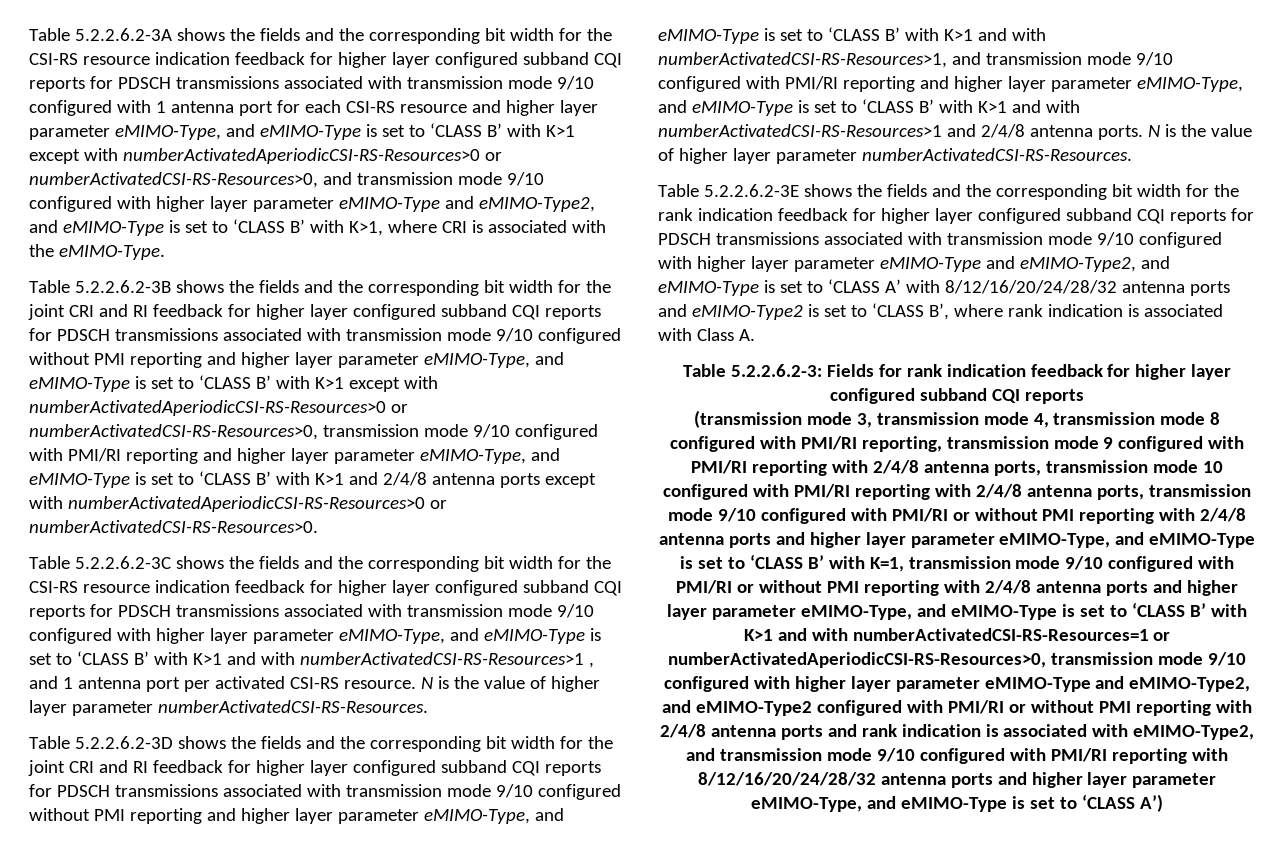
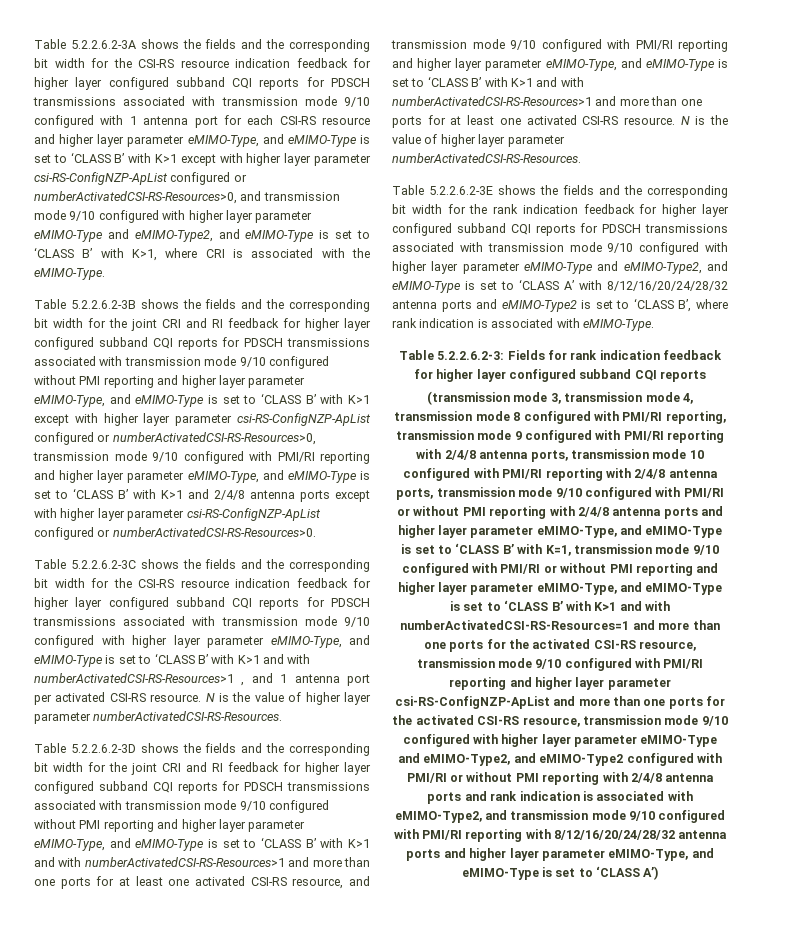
- Table 5.2.2.6.2-3A shows the fields and the corresponding bit width for the CSI-RS resource indication feedback for higher layer configured subband CQI reports for PDSCH transmissions associated with transmission mode 9/10 configured with 1 antenna port for each CSI-RS resource and higher layer parameter eMIMO-Type, and eMIMO-Type is set to ‘CLASS B’ with K>1 except with numberActivatedAperiodicCSI-RS-Resources>0 or numberActivatedCSI-RS-Resources>0, and transmission mode 9/10 configured with higher layer parameter eMIMO-Type and eMIMO-Type2, and eMIMO-Type is set to ‘CLASS B’ with K>1, where CRI is associated with the eMIMO-Type.
+ Table 5.2.2.6.2-3A shows the fields and the corresponding bit width for the CSI-RS resource indication feedback for higher layer configured subband CQI reports for PDSCH transmissions associated with transmission mode 9/10 configured with 1 antenna port for each CSI-RS resource and higher layer parameter eMIMO-Type, and eMIMO-Type is set to ‘CLASS B’ with K>1 except with higher layer parameter csi-RS-ConfigNZP-ApList configured or numberActivatedCSI-RS-Resources>0, and transmission mode 9/10 configured with higher layer parameter eMIMO-Type and eMIMO-Type2, and eMIMO-Type is set to ‘CLASS B’ with K>1, where CRI is associated with the eMIMO-Type.
- Table 5.2.2.6.2-3B shows the fields and the corresponding bit width for the joint CRI and RI feedback for higher layer configured subband CQI reports for PDSCH transmissions associated with transmission mode 9/10 configured without PMI reporting and higher layer parameter eMIMO-Type, and eMIMO-Type is set to ‘CLASS B’ with K>1 except with numberActivatedAperiodicCSI-RS-Resources>0 or numberActivatedCSI-RS-Resources>0, transmission mode 9/10 configured with PMI/RI reporting and higher layer parameter eMIMO-Type, and eMIMO-Type is set to ‘CLASS B’ with K>1 and 2/4/8 antenna ports except with numberActivatedAperiodicCSI-RS-Resources>0 or numberActivatedCSI-RS-Resources>0.
+ Table 5.2.2.6.2-3B shows the fields and the corresponding bit width for the joint CRI and RI feedback for higher layer configured subband CQI reports for PDSCH transmissions associated with transmission mode 9/10 configured without PMI reporting and higher layer parameter eMIMO-Type, and eMIMO-Type is set to ‘CLASS B’ with K>1 except with higher layer parameter csi-RS-ConfigNZP-ApList configured or numberActivatedCSI-RS-Resources>0, transmission mode 9/10 configured with PMI/RI reporting and higher layer parameter eMIMO-Type, and eMIMO-Type is set to ‘CLASS B’ with K>1 and 2/4/8 antenna ports except with higher layer parameter csi-RS-ConfigNZP-ApList configured or numberActivatedCSI-RS-Resources>0.
- Table 5.2.2.6.2-3D shows the fields and the corresponding bit width for the joint CRI and RI feedback for higher layer configured subband CQI reports for PDSCH transmissions associated with transmission mode 9/10 configured without PMI reporting and higher layer parameter eMIMO-Type, and eMIMO-Type is set to ‘CLASS B’ with K>1 and with numberActivatedCSI-RS-Resources>1, and transmission mode 9/10 configured with PMI/RI reporting and higher layer parameter eMIMO-Type, and eMIMO-Type is set to ‘CLASS B’ with K>1 and with numberActivatedCSI-RS-Resources>1 and 2/4/8 antenna ports.
+ Table 5.2.2.6.2-3D shows the fields and the corresponding bit width for the joint CRI and RI feedback for higher layer configured subband CQI reports for PDSCH transmissions associated with transmission mode 9/10 configured without PMI reporting and higher layer parameter eMIMO-Type, and eMIMO-Type is set to ‘CLASS B’ with K>1 and with numberActivatedCSI-RS-Resources>1 and more than one ports for at least one activated CSI-RS resource, and transmission mode 9/10 configured with PMI/RI reporting and higher layer parameter eMIMO-Type, and eMIMO-Type is set to ‘CLASS B’ with K>1 and with numberActivatedCSI-RS-Resources>1 and more than one ports for at least one activated CSI-RS resource.
- Table 5.2.2.6.2-3E shows the fields and the corresponding bit width for the rank indication feedback for higher layer configured subband CQI reports for PDSCH transmissions associated with transmission mode 9/10 configured with higher layer parameter eMIMO-Type and eMIMO-Type2, and eMIMO-Type is set to ‘CLASS A’ with 8/12/16/20/24/28/32 antenna ports and eMIMO-Type2 is set to ‘CLASS B’, where rank indication is associated with Class A.
+ Table 5.2.2.6.2-3E shows the fields and the corresponding bit width for the rank indication feedback for higher layer configured subband CQI reports for PDSCH transmissions associated with transmission mode 9/10 configured with higher layer parameter eMIMO-Type and eMIMO-Type2, and eMIMO-Type is set to ‘CLASS A’ with 8/12/16/20/24/28/32 antenna ports and eMIMO-Type2 is set to ‘CLASS B’, where rank indication is associated with eMIMO-Type.
- (transmission mode 3, transmission mode 4, transmission mode 8 configured with PMI/RI reporting, transmission mode 9 configured with PMI/RI reporting with 2/4/8 antenna ports, transmission mode 10 configured with PMI/RI reporting with 2/4/8 antenna ports, transmission mode 9/10 configured with PMI/RI or without PMI reporting with 2/4/8 antenna ports and higher layer parameter eMIMO-Type, and eMIMO-Type is set to ‘CLASS B’ with K=1, transmission mode 9/10 configured with PMI/RI or without PMI reporting with 2/4/8 antenna ports and higher layer parameter eMIMO-Type, and eMIMO-Type is set to ‘CLASS B’ with K>1 and with numberActivatedCSI-RS-Resources=1 or numberActivatedAperiodicCSI-RS-Resources>0, transmission mode 9/10 configured with higher layer parameter eMIMO-Type and eMIMO-Type2, and eMIMO-Type2 configured with PMI/RI or without PMI reporting with 2/4/8 antenna ports and rank indication is associated with eMIMO-Type2, and transmission mode 9/10 configured with PMI/RI reporting with 8/12/16/20/24/28/32 antenna ports and higher layer parameter eMIMO-Type, and eMIMO-Type is set to ‘CLASS A’)
+ (transmission mode 3, transmission mode 4, transmission mode 8 configured with PMI/RI reporting, transmission mode 9 configured with PMI/RI reporting with 2/4/8 antenna ports, transmission mode 10 configured with PMI/RI reporting with 2/4/8 antenna ports, transmission mode 9/10 configured with PMI/RI or without PMI reporting with 2/4/8 antenna ports and higher layer parameter eMIMO-Type, and eMIMO-Type is set to ‘CLASS B’ with K=1, transmission mode 9/10 configured with PMI/RI or without PMI reporting and higher layer parameter eMIMO-Type, and eMIMO-Type is set to ‘CLASS B’ with K>1 and with numberActivatedCSI-RS-Resources=1 and more than one ports for the activated CSI-RS resource, transmission mode 9/10 configured with PMI/RI reporting and higher layer parameter csi-RS-ConfigNZP-ApList and more than one ports for the activated CSI-RS resource, transmission mode 9/10 configured with higher layer parameter eMIMO-Type and eMIMO-Type2, and eMIMO-Type2 configured with PMI/RI or without PMI reporting with 2/4/8 antenna ports and rank indication is associated with eMIMO-Type2, and transmission mode 9/10 configured with PMI/RI reporting with 8/12/16/20/24/28/32 antenna ports and higher layer parameter eMIMO-Type, and eMIMO-Type is set to ‘CLASS A’)

